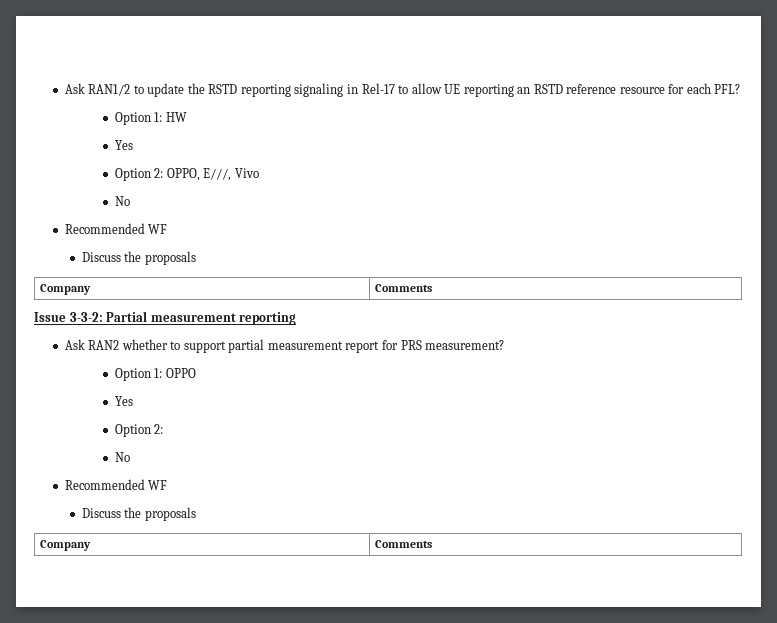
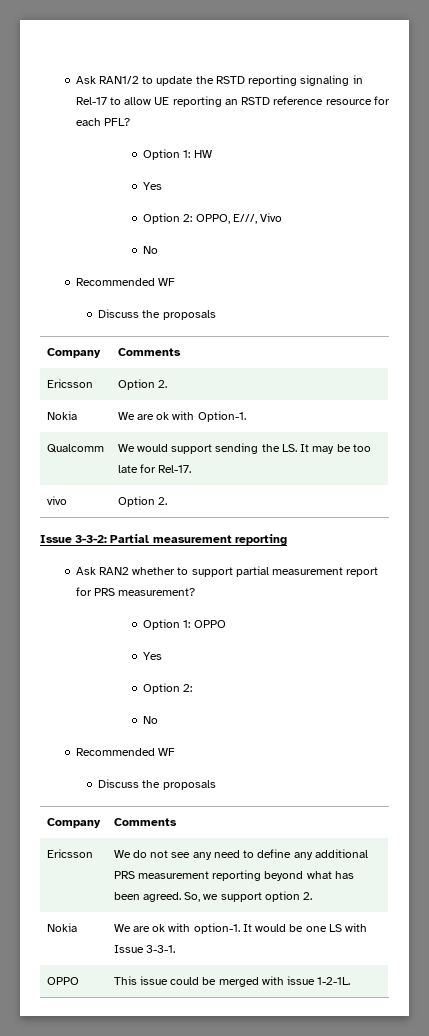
+ Ericsson | Option 2.
+ Nokia | We are ok with Option-1.
+ Qualcomm | We would support sending the LS. It may be too late for Rel-17.
+ vivo | Option 2.
+ Ericsson | We do not see any need to define any additional PRS measurement reporting beyond what has been agreed. So, we support option 2.
+ Nokia | We are ok with option-1. It would be one LS with Issue 3-3-1.
+ OPPO | This issue could be merged with issue 1-2-1L.

